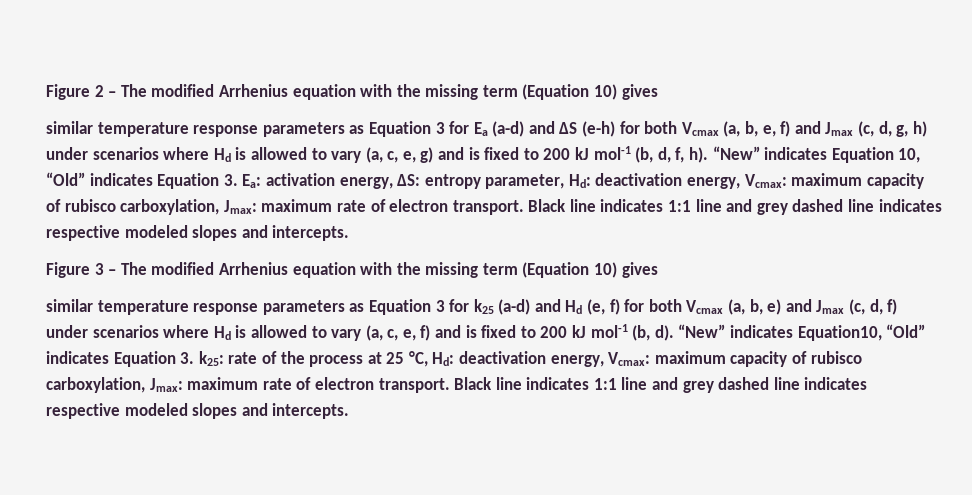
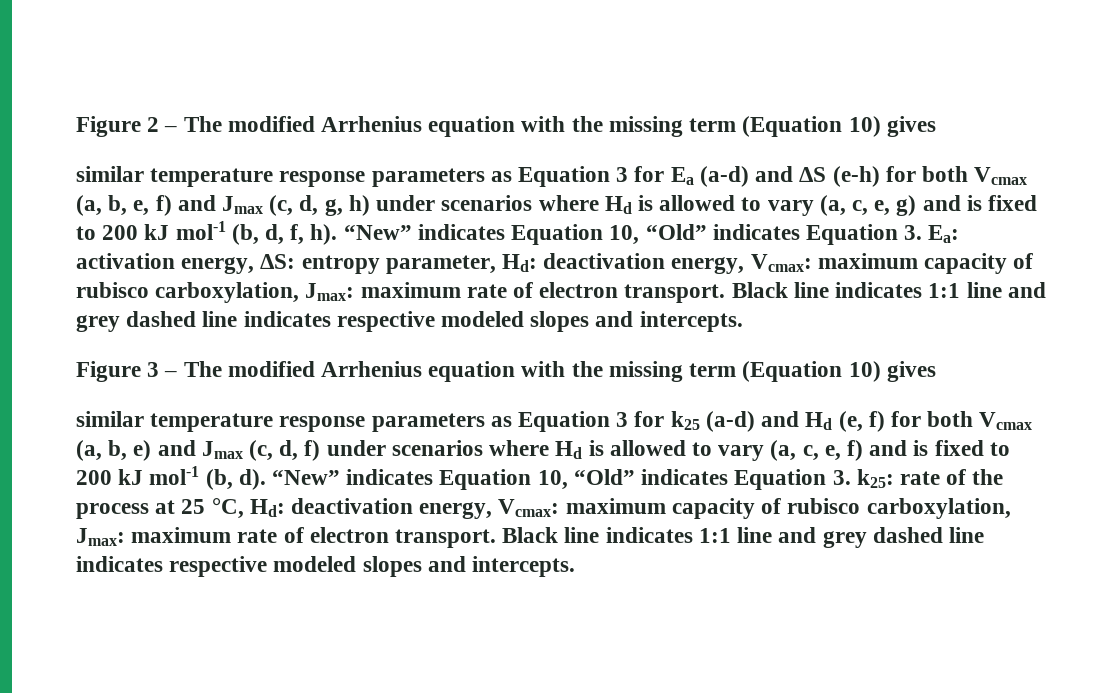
- “New” indicates Equation10, “Old” indicates Equation 3. k25: rate of the process at 25 °C, Hd: deactivation energy, Vcmax: maximum capacity of rubisco carboxylation, Jmax: maximum rate of electron transport.
+ “New” indicates Equation 10, “Old” indicates Equation 3. k25: rate of the process at 25 °C, Hd: deactivation energy, Vcmax: maximum capacity of rubisco carboxylation, Jmax: maximum rate of electron transport.

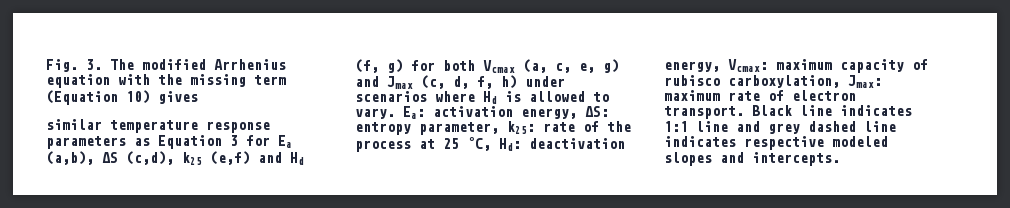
- Figure 2 – The modified Arrhenius equation with the missing term (Equation 10) gives
+ Fig. 3. The modified Arrhenius equation with the missing term (Equation 10) gives
- similar temperature response parameters as Equation 3 for Ea (a-d) and ΔS (e-h) for both Vcmax (a, b, e, f) and Jmax (c, d, g, h) under scenarios where Hd is allowed to vary (a, c, e, g) and is fixed to 200 kJ mol-1 (b, d, f, h). “New” indicates Equation 10, “Old” indicates Equation 3. Ea: activation energy, ΔS: entropy parameter, Hd: deactivation energy, Vcmax: maximum capacity of rubisco carboxylation, Jmax: maximum rate of electron transport. Black line indicates 1:1 line and grey dashed line indicates respective modeled slopes and intercepts.
- Figure 3 – The modified Arrhenius equation with the missing term (Equation 10) gives
- similar temperature response parameters as Equation 3 for k25 (a-d) and Hd (e, f) for both Vcmax (a, b, e) and Jmax (c, d, f) under scenarios where Hd is allowed to vary (a, c, e, f) and is fixed to 200 kJ mol-1 (b, d). “New” indicates Equation 10, “Old” indicates Equation 3. k25: rate of the process at 25 °C, Hd: deactivation energy, Vcmax: maximum capacity of rubisco carboxylation, Jmax: maximum rate of electron transport.
+ similar temperature response parameters as Equation 3 for Ea (a,b), ΔS (c,d), k25 (e,f) and Hd (f, g) for both Vcmax (a, c, e, g) and Jmax (c, d, f, h) under scenarios where Hd is allowed to vary. Ea: activation energy, ΔS: entropy parameter, k25: rate of the process at 25 °C, Hd: deactivation energy, Vcmax: maximum capacity of rubisco carboxylation, Jmax: maximum rate of electron transport.

